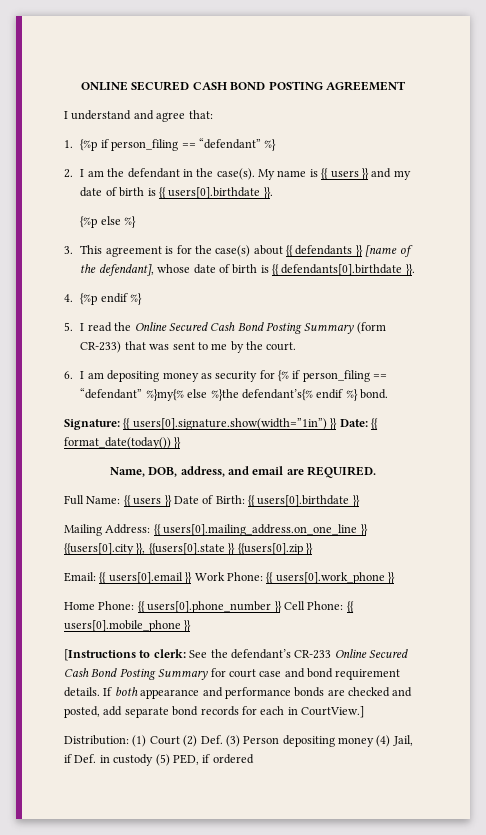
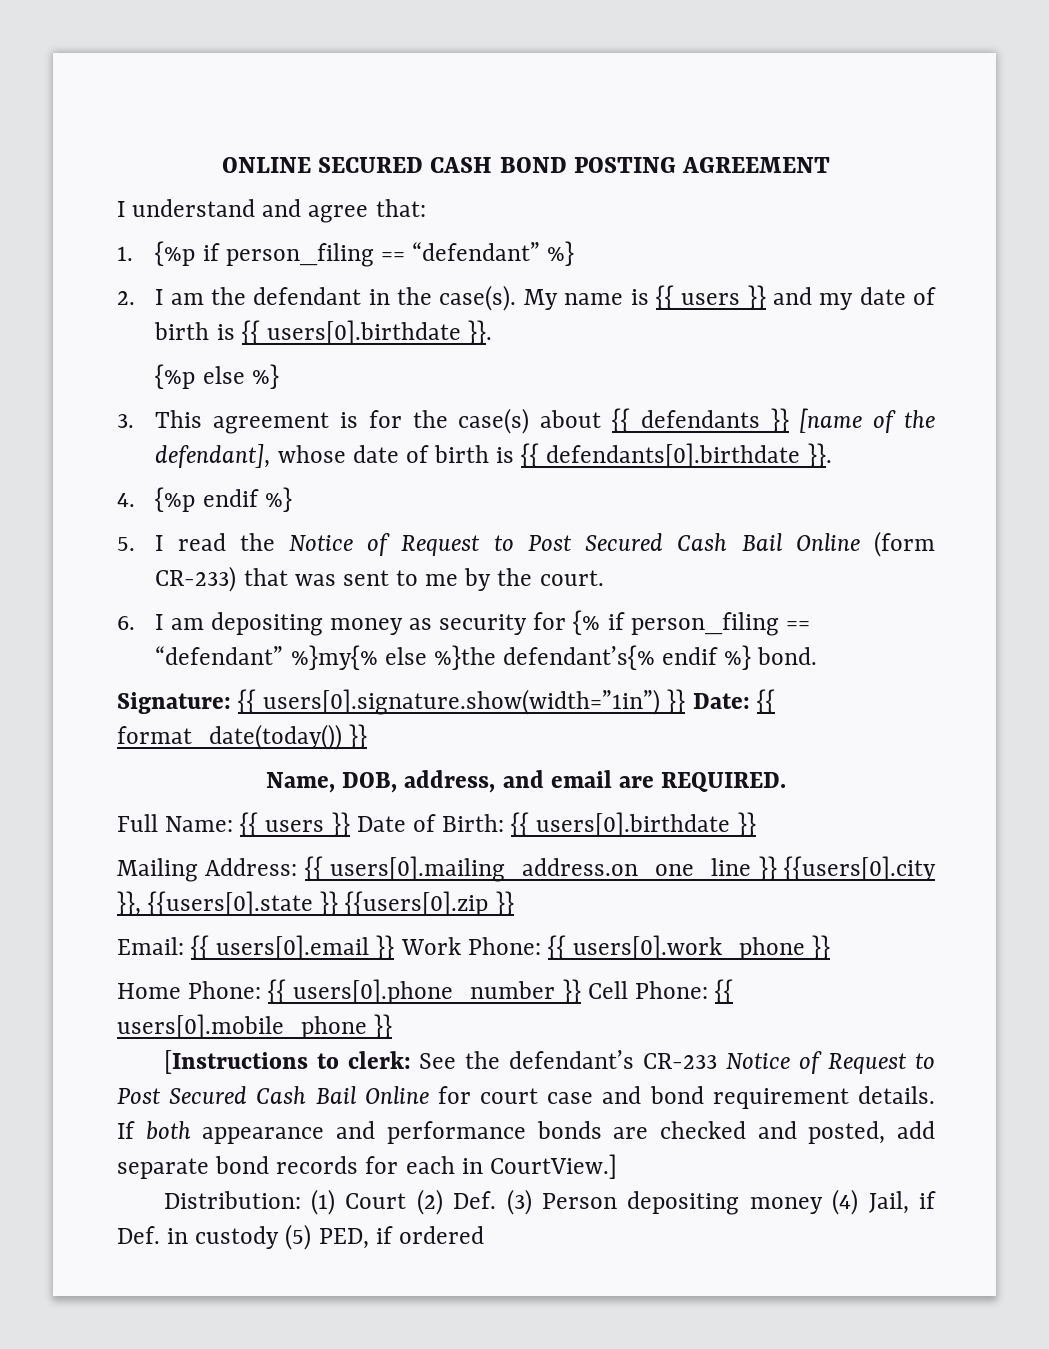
- 5. I read the Online Secured Cash Bond Posting Summary (form CR-233) that was sent to me by the court.
+ 5. I read the Notice of Request to Post Secured Cash Bail Online (form CR-233) that was sent to me by the court.
- [Instructions to clerk: See the defendant’s CR-233 Online Secured Cash Bond Posting Summary for court case and bond requirement details.
+ [Instructions to clerk: See the defendant’s CR-233 Notice of Request to Post Secured Cash Bail Online for court case and bond requirement details.

